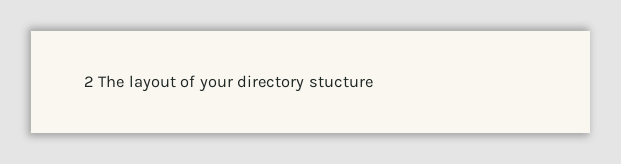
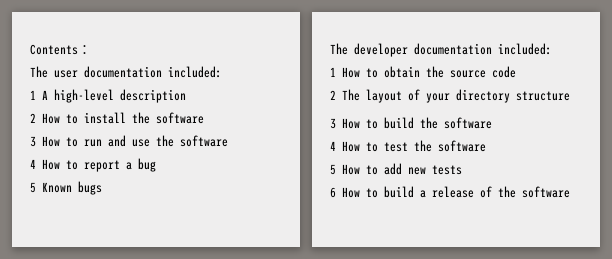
+ Contents：
+ The user documentation included:
+ 1 A high-level description
+ 2 How to install the software
+ 3 How to run and use the software
+ 4 How to report a bug
+ 5 Known bugs
+ The developer documentation included:
+ 1 How to obtain the source code
- 2 The layout of your directory stucture
+ 2 The layout of your directory structure
+ 3 How to build the software
+ 4 How to test the software
+ 5 How to add new tests
+ 6 How to build a release of the software

